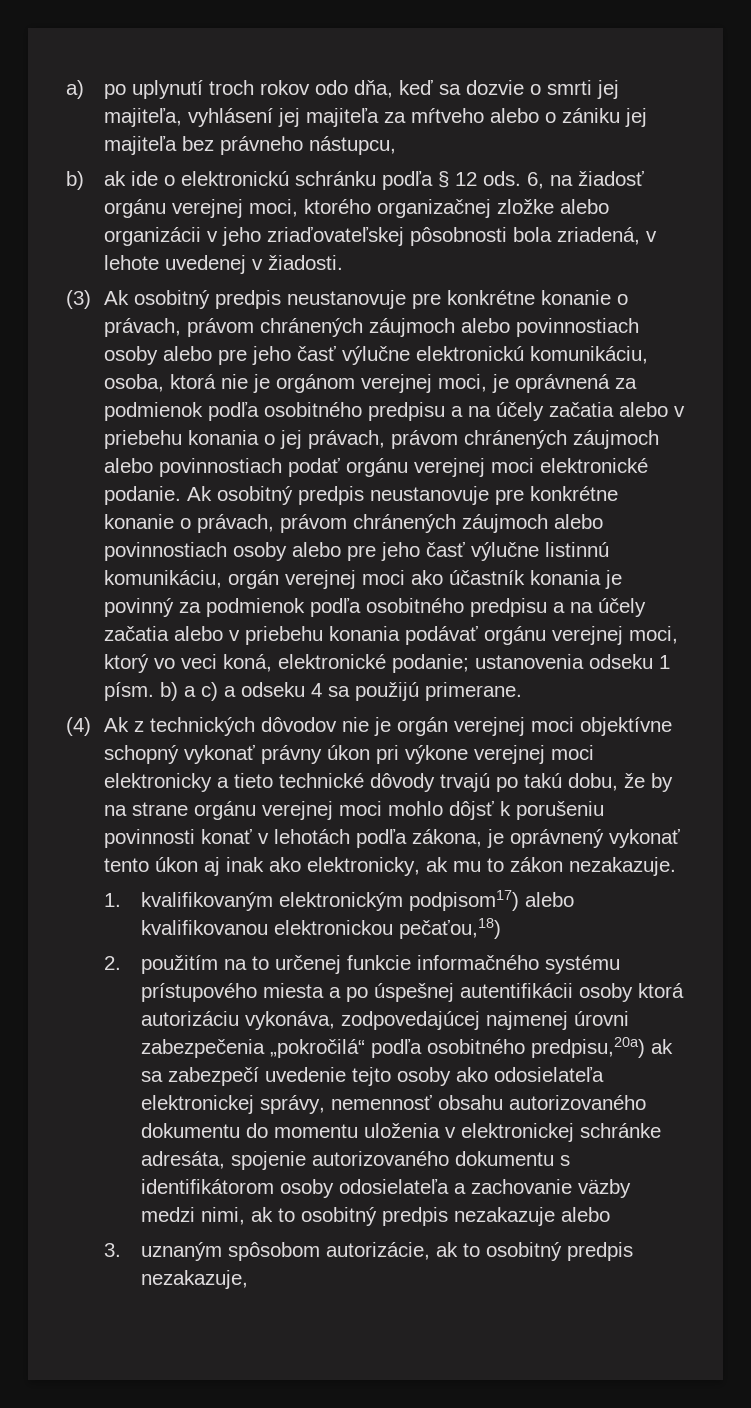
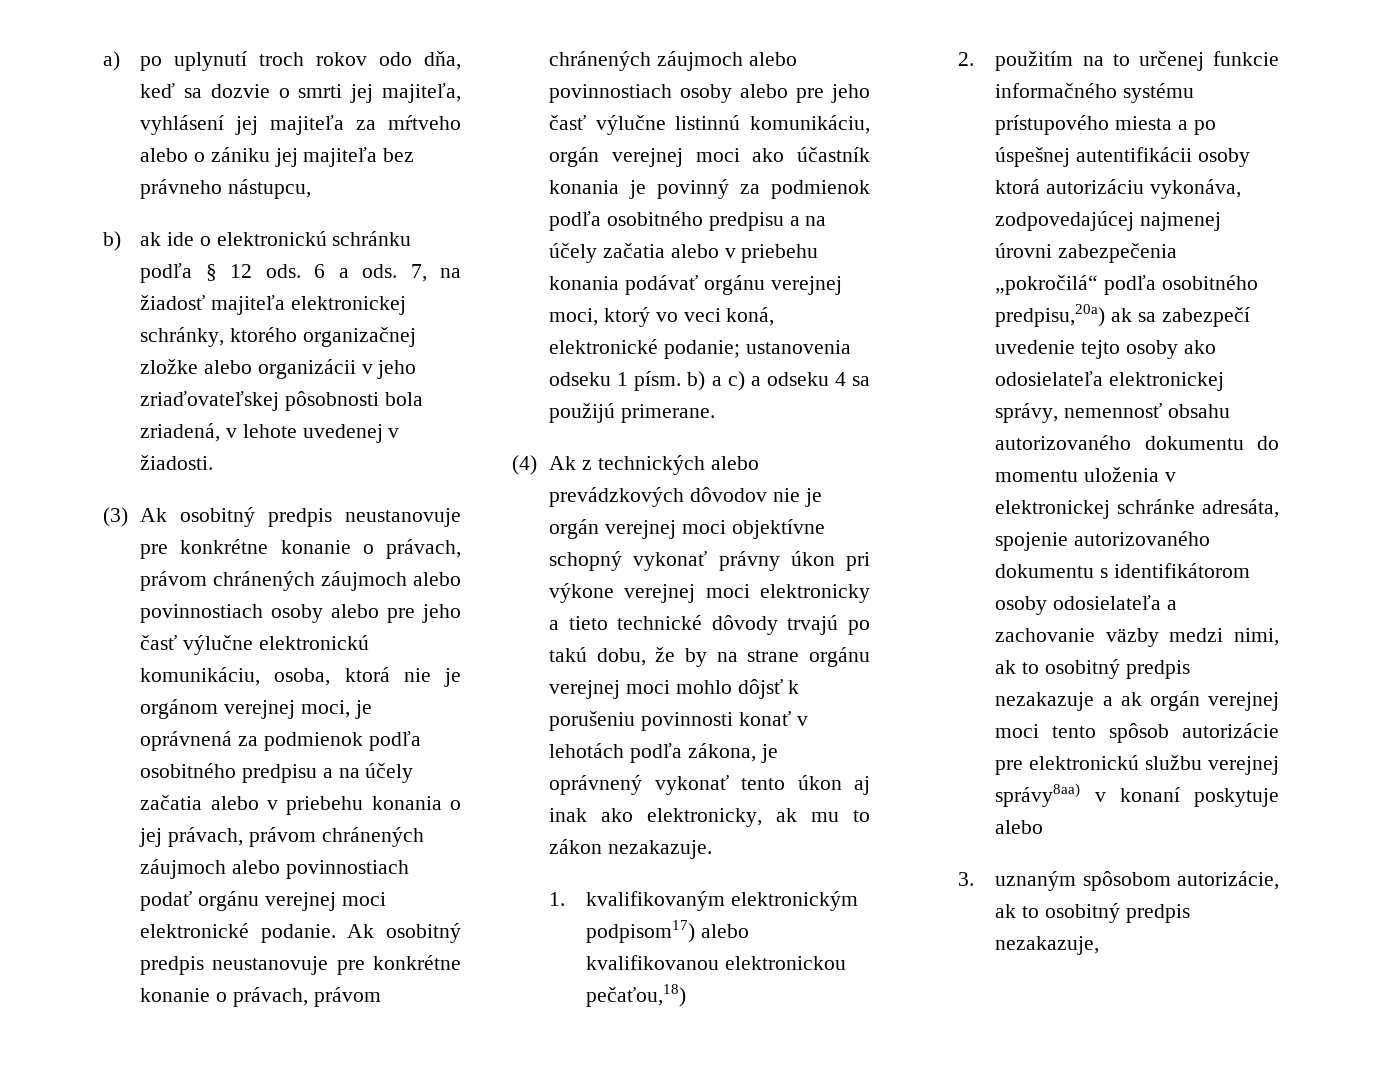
- 6, na žiadosť orgánu verejnej moci, ktorého organizačnej zložke alebo organizácii v jeho zriaďovateľskej pôsobnosti bola zriadená, v lehote uvedenej v žiadosti.
+ 6 a ods. 7, na žiadosť majiteľa elektronickej schránky, ktorého organizačnej zložke alebo organizácii v jeho zriaďovateľskej pôsobnosti bola zriadená, v lehote uvedenej v žiadosti.
- (4) Ak z technických dôvodov nie je orgán verejnej moci objektívne schopný vykonať právny úkon pri výkone verejnej moci elektronicky a tieto technické dôvody trvajú po takú dobu, že by na strane orgánu verejnej moci mohlo dôjsť k porušeniu povinnosti konať v lehotách podľa zákona, je oprávnený vykonať tento úkon aj inak ako elektronicky, ak mu to zákon nezakazuje.
+ (4) Ak z technických alebo prevádzkových dôvodov nie je orgán verejnej moci objektívne schopný vykonať právny úkon pri výkone verejnej moci elektronicky a tieto technické dôvody trvajú po takú dobu, že by na strane orgánu verejnej moci mohlo dôjsť k porušeniu povinnosti konať v lehotách podľa zákona, je oprávnený vykonať tento úkon aj inak ako elektronicky, ak mu to zákon nezakazuje.
- 2. použitím na to určenej funkcie informačného systému prístupového miesta a po úspešnej autentifikácii osoby ktorá autorizáciu vykonáva, zodpovedajúcej najmenej úrovni zabezpečenia „pokročilá“ podľa osobitného predpisu,20a) ak sa zabezpečí uvedenie tejto osoby ako odosielateľa elektronickej správy, nemennosť obsahu autorizovaného dokumentu do momentu uloženia v elektronickej schránke adresáta, spojenie autorizovaného dokumentu s identifikátorom osoby odosielateľa a zachovanie väzby medzi nimi, ak to osobitný predpis nezakazuje alebo
+ 2. použitím na to určenej funkcie informačného systému prístupového miesta a po úspešnej autentifikácii osoby ktorá autorizáciu vykonáva, zodpovedajúcej najmenej úrovni zabezpečenia „pokročilá“ podľa osobitného predpisu,20a) ak sa zabezpečí uvedenie tejto osoby ako odosielateľa elektronickej správy, nemennosť obsahu autorizovaného dokumentu do momentu uloženia v elektronickej schránke adresáta, spojenie autorizovaného dokumentu s identifikátorom osoby odosielateľa a zachovanie väzby medzi nimi, ak to osobitný predpis nezakazuje a ak orgán verejnej moci tento spôsob autorizácie pre elektronickú službu verejnej správy8aa) v konaní poskytuje alebo

